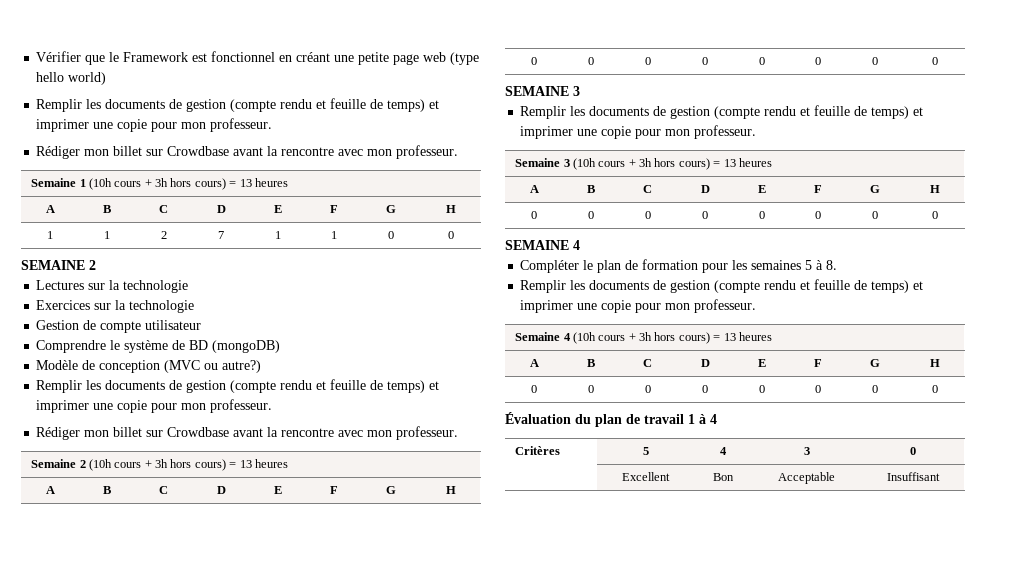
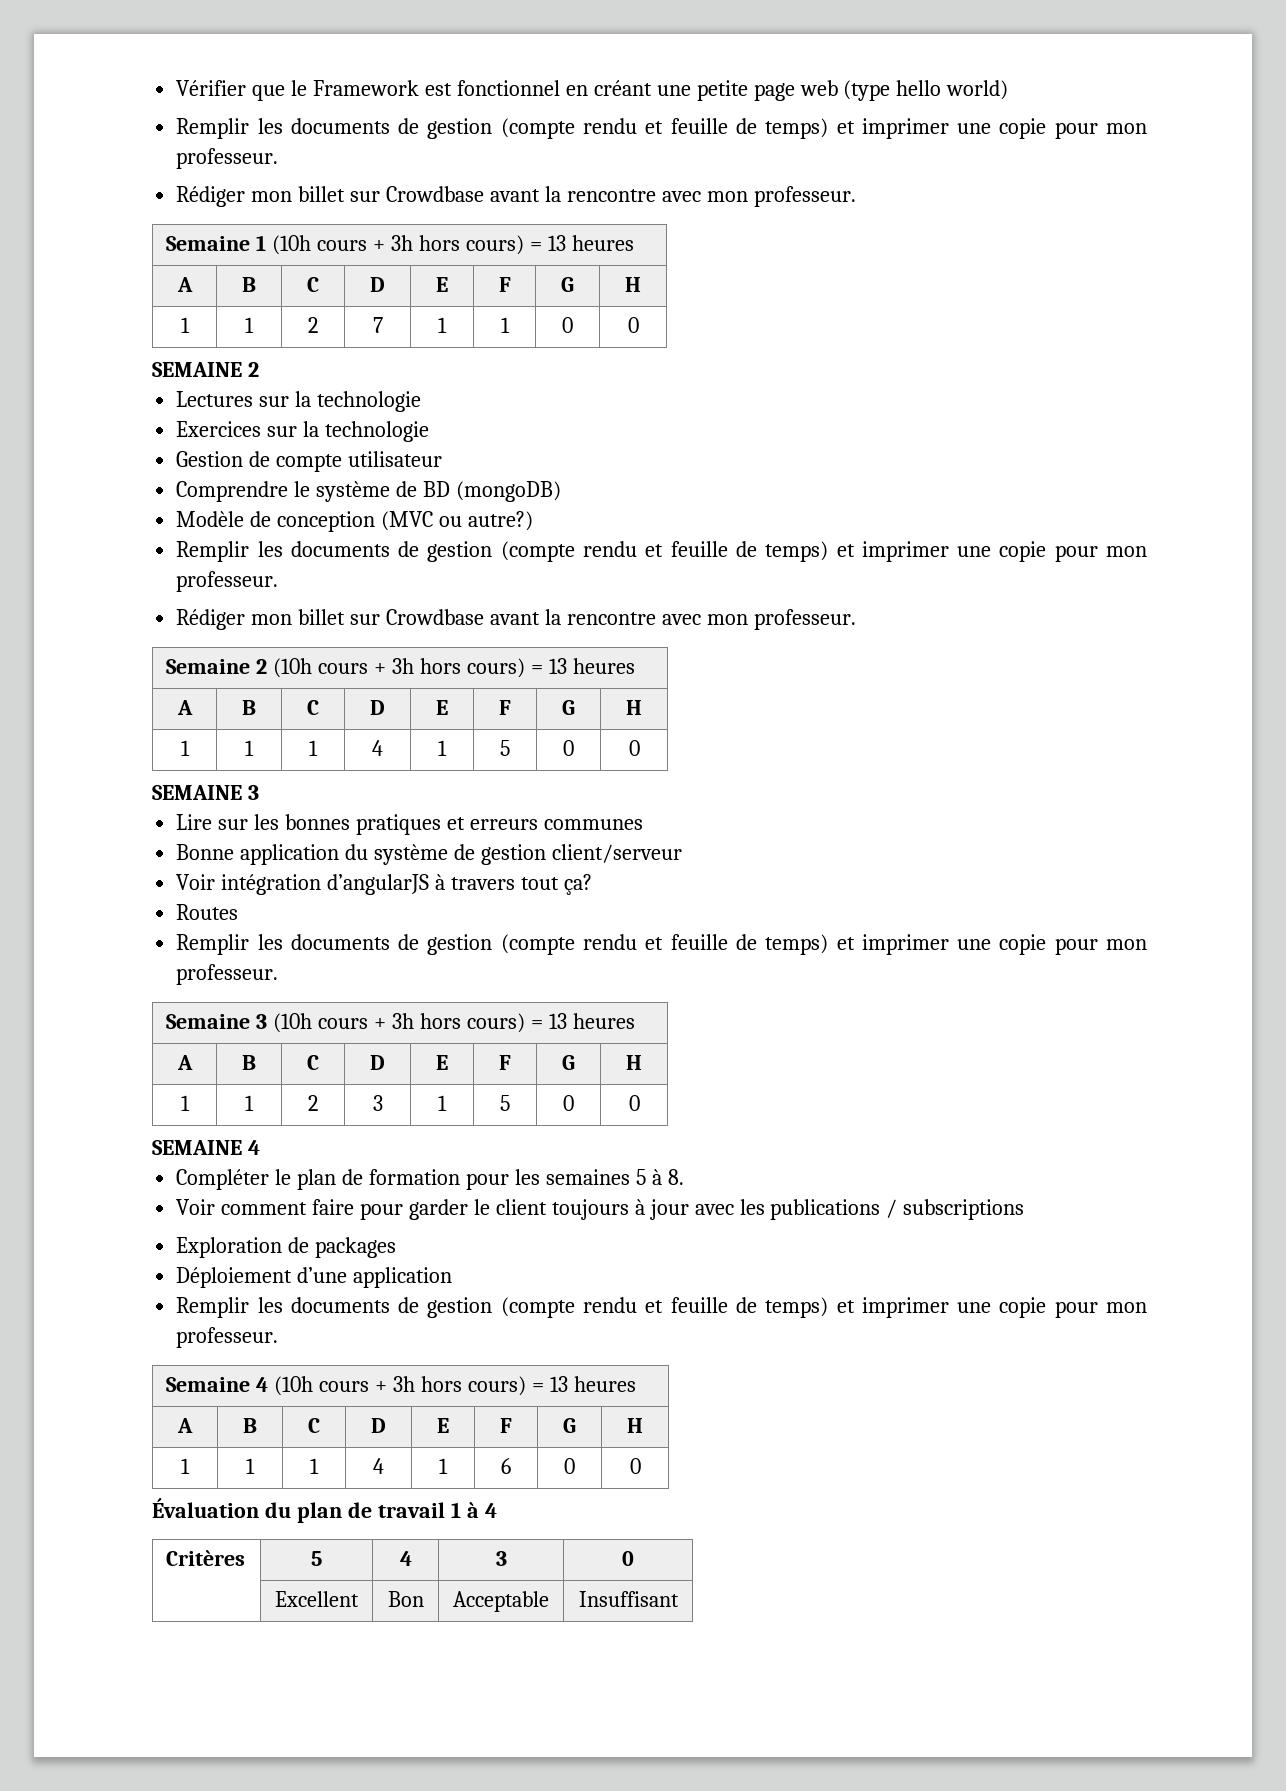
  Semaine 2 (10h cours + 3h hors cours) = 13 heures
  A | B | C | D | E | F | G | H
- 0 | 0 | 0 | 0 | 0 | 0 | 0 | 0
+ 1 | 1 | 1 | 4 | 1 | 5 | 0 | 0
  SEMAINE 3
+ Lire sur les bonnes pratiques et erreurs communes
+ Bonne application du système de gestion client/serveur
+ Voir intégration d’angularJS à travers tout ça?
+ Routes
  Semaine 3 (10h cours + 3h hors cours) = 13 heures
  A | B | C | D | E | F | G | H
- 0 | 0 | 0 | 0 | 0 | 0 | 0 | 0
+ 1 | 1 | 2 | 3 | 1 | 5 | 0 | 0
+ Voir comment faire pour garder le client toujours à jour avec les publications / subscriptions
+ Exploration de packages
+ Déploiement d’une application
  Semaine 4 (10h cours + 3h hors cours) = 13 heures
  A | B | C | D | E | F | G | H
- 0 | 0 | 0 | 0 | 0 | 0 | 0 | 0
+ 1 | 1 | 1 | 4 | 1 | 6 | 0 | 0

